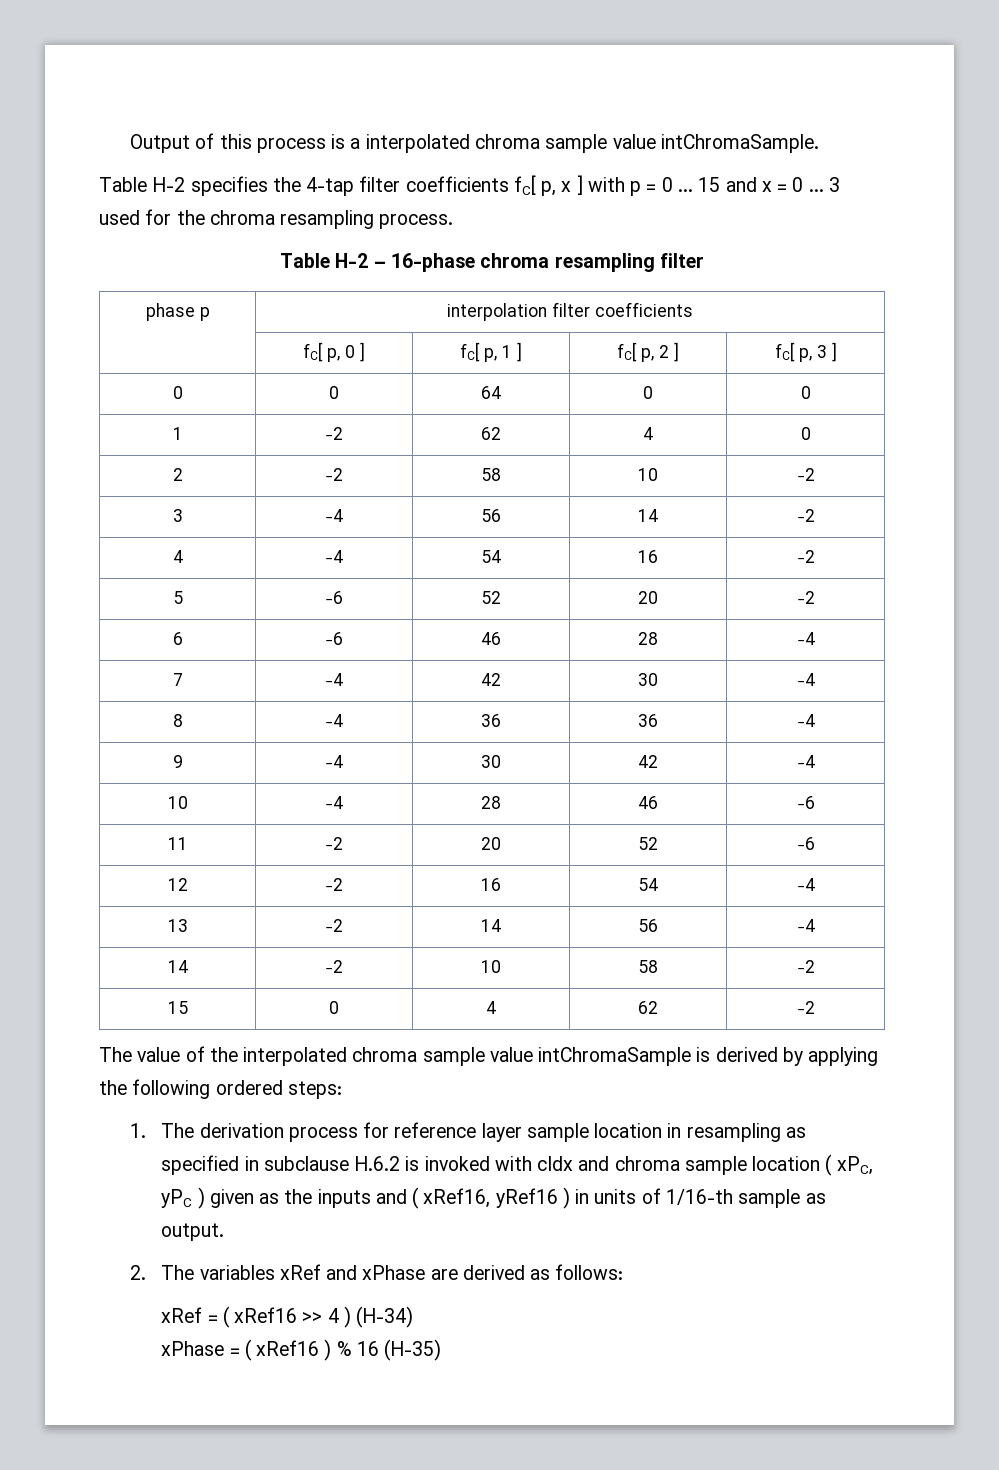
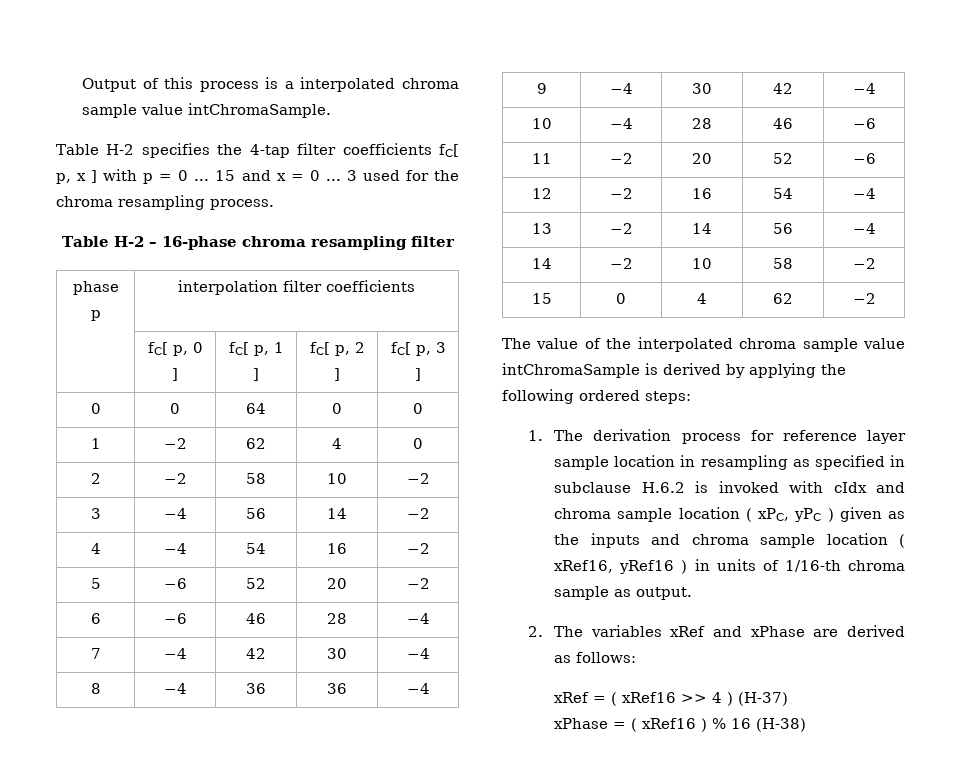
- 1. The derivation process for reference layer sample location in resampling as specified in subclause H.6.2 is invoked with cIdx and chroma sample location ( xPC, yPC ) given as the inputs and ( xRef16, yRef16 ) in units of 1/16-th sample as output.
+ 1. The derivation process for reference layer sample location in resampling as specified in subclause H.6.2 is invoked with cIdx and chroma sample location ( xPC, yPC ) given as the inputs and chroma sample location ( xRef16, yRef16 ) in units of 1/16-th chroma sample as output.
- xRef = ( xRef16 >> 4 ) (H-34)
+ xRef = ( xRef16 >> 4 ) (H-37)
- xPhase = ( xRef16 ) % 16 (H-35)
+ xPhase = ( xRef16 ) % 16 (H-38)

